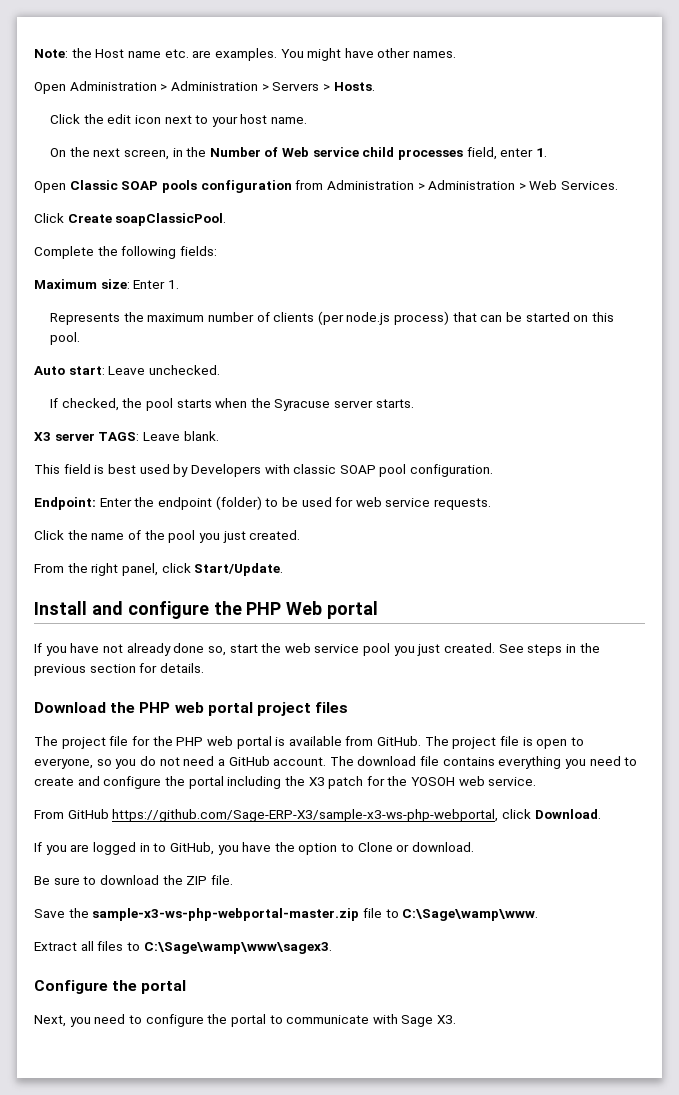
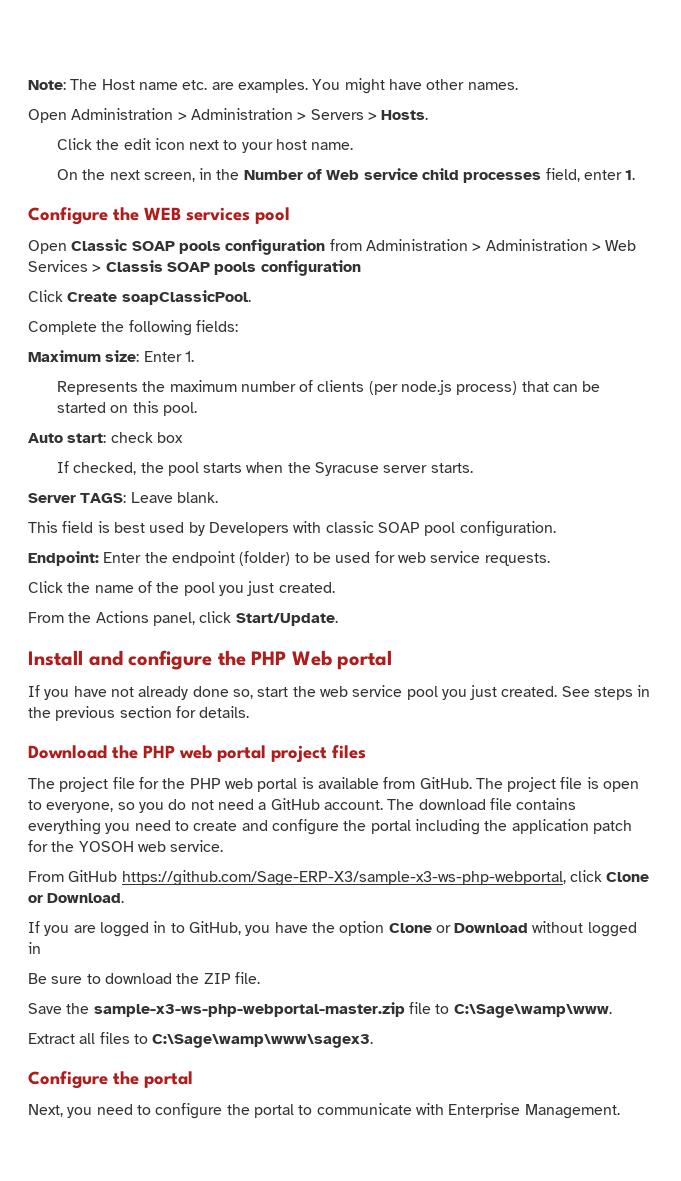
- Note: the Host name etc. are examples.
+ Note: The Host name etc. are examples.
+ Configure the WEB services pool
- Open Classic SOAP pools configuration from Administration > Administration > Web Services.
+ Open Classic SOAP pools configuration from Administration > Administration > Web Services > Classis SOAP pools configuration
- Auto start: Leave unchecked.
+ Auto start: check box
- X3 server TAGS: Leave blank.
+ Server TAGS: Leave blank.
- From the right panel, click Start/Update.
+ From the Actions panel, click Start/Update.
- The download file contains everything you need to create and configure the portal including the X3 patch for the YOSOH web service.
+ The download file contains everything you need to create and configure the portal including the application patch for the YOSOH web service.
- From GitHub https://github.com/Sage-ERP-X3/sample-x3-ws-php-webportal, click Download.
+ From GitHub https://github.com/Sage-ERP-X3/sample-x3-ws-php-webportal, click Clone or Download.
- If you are logged in to GitHub, you have the option to Clone or download.
+ If you are logged in to GitHub, you have the option Clone or Download without logged in
- Next, you need to configure the portal to communicate with Sage X3.
+ Next, you need to configure the portal to communicate with Enterprise Management.

